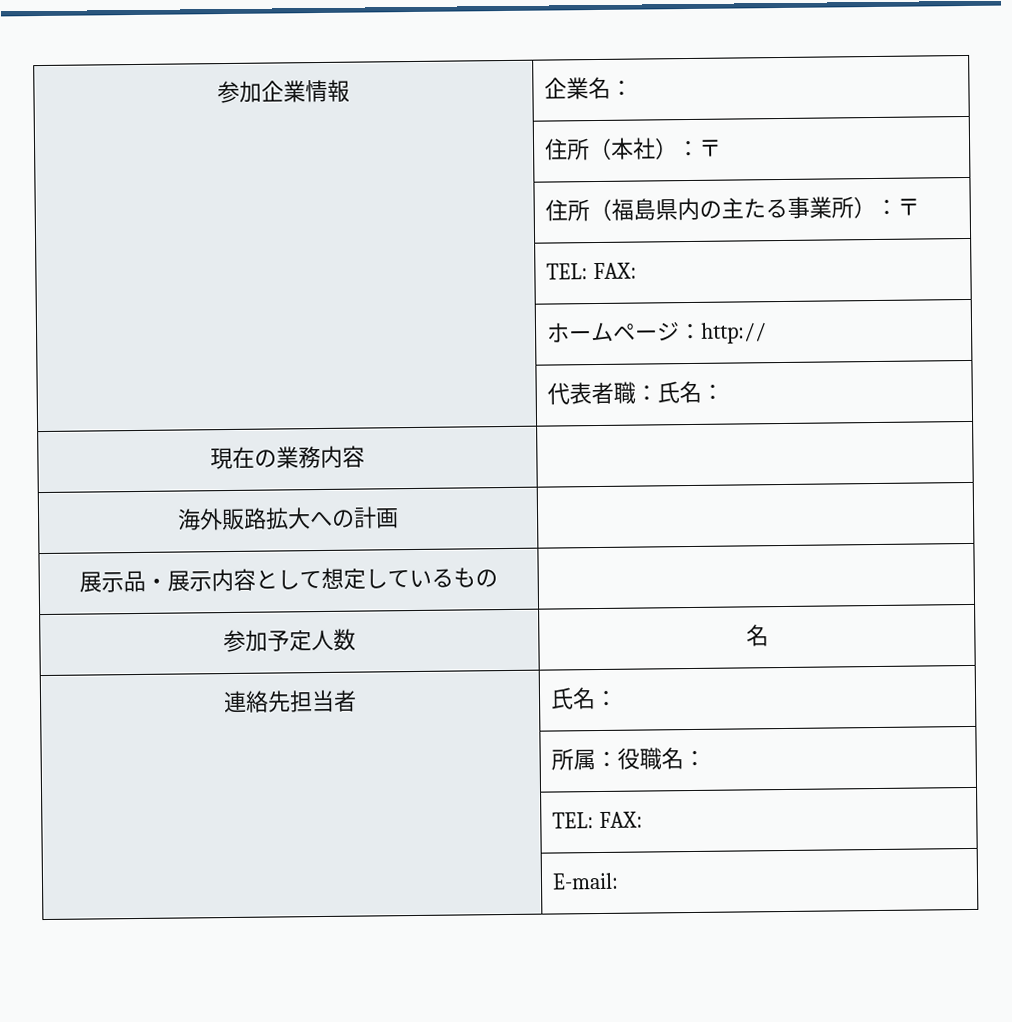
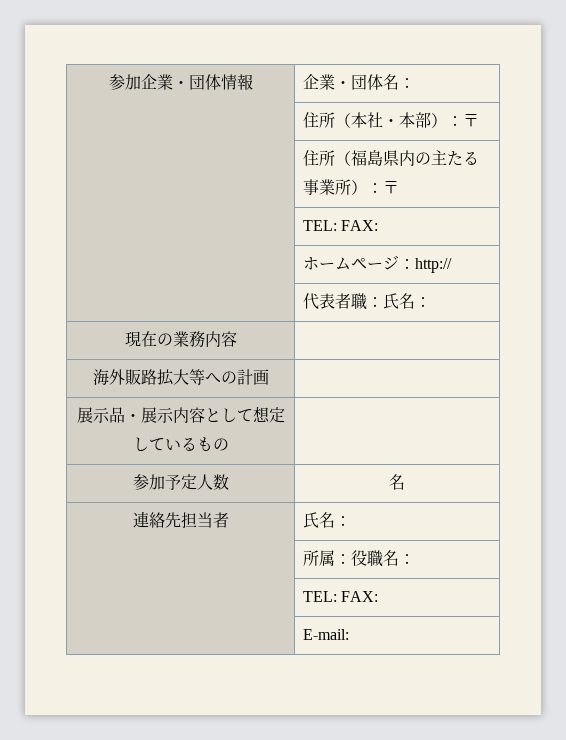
- 参加企業情報 | 企業名：
+ 参加企業・団体情報 | 企業・団体名：
- | 住所（本社）：〒
+ | 住所（本社・本部）：〒
- 海外販路拡大への計画 |
+ 海外販路拡大等への計画 |

